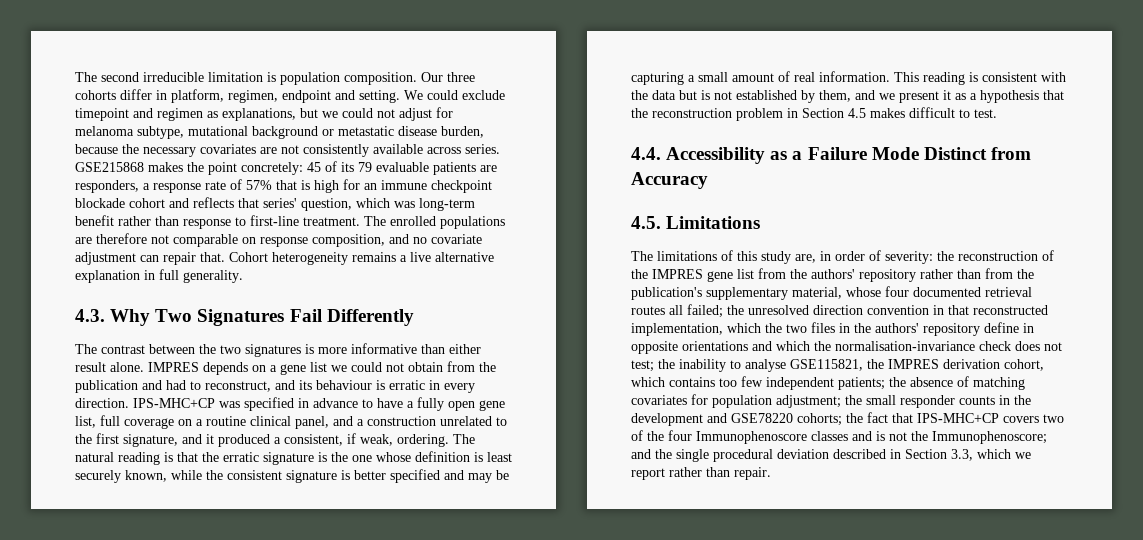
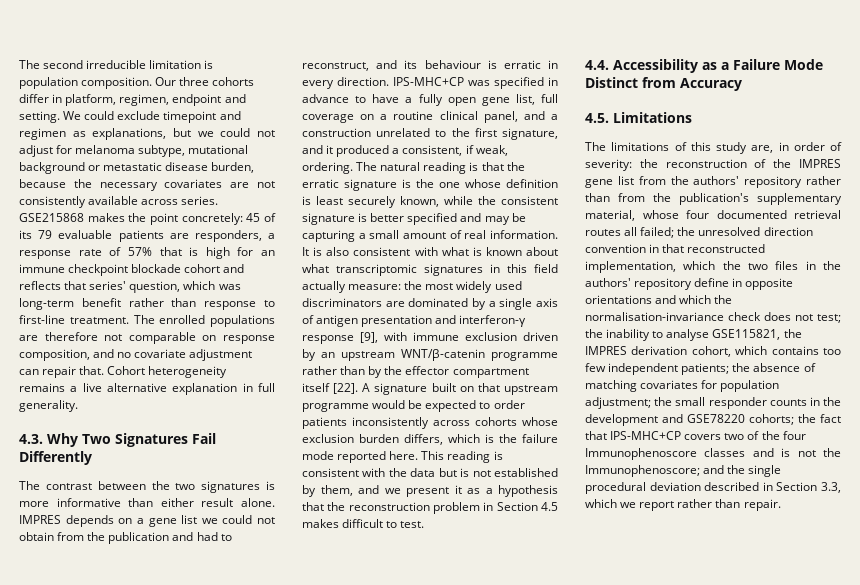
+ It is also consistent with what is known about what transcriptomic signatures in this field actually measure: the most widely used discriminators are dominated by a single axis of antigen presentation and interferon-γ response [9], with immune exclusion driven by an upstream WNT/β-catenin programme rather than by the effector compartment itself [22]. A signature built on that upstream programme would be expected to order patients inconsistently across cohorts whose exclusion burden differs, which is the failure mode reported here.

